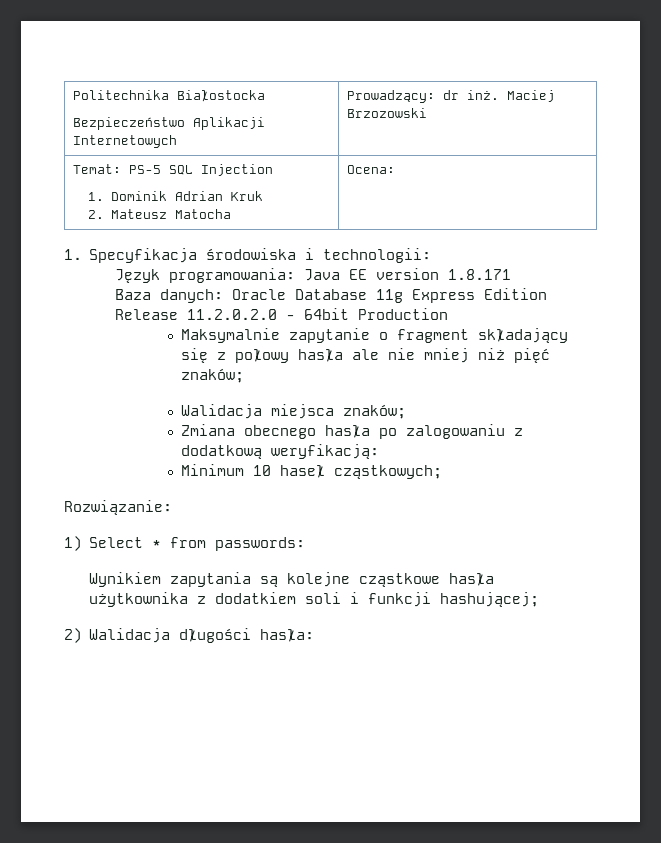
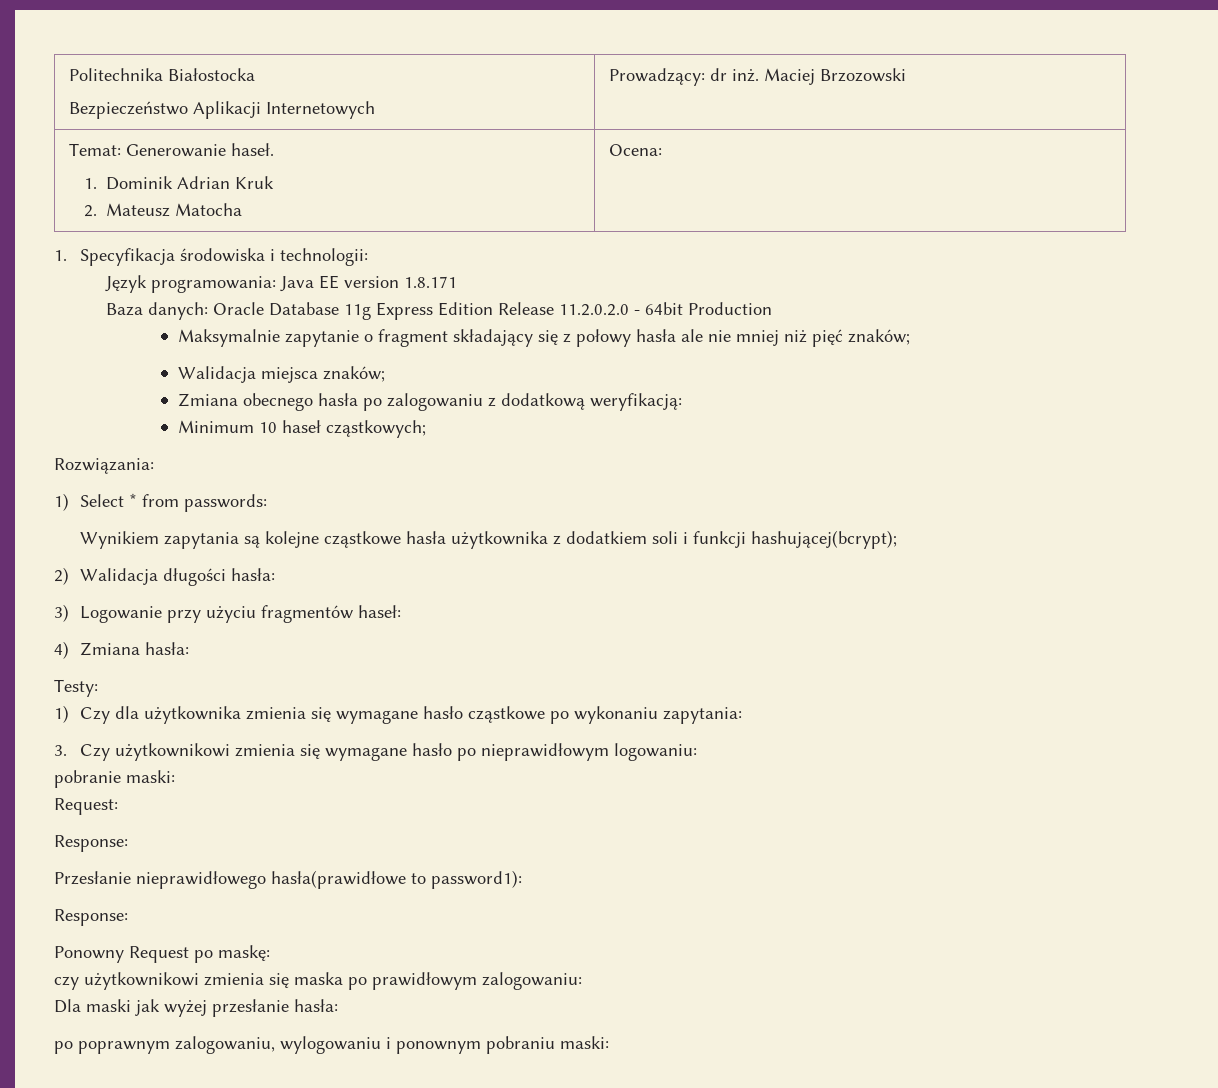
- Temat: PS-5 SQL Injection
+ Temat: Generowanie haseł.
- Rozwiązanie:
+ Rozwiązania:
- Wynikiem zapytania są kolejne cząstkowe hasła użytkownika z dodatkiem soli i funkcji hashującej;
+ Wynikiem zapytania są kolejne cząstkowe hasła użytkownika z dodatkiem soli i funkcji hashującej(bcrypt);
+ 3) Logowanie przy użyciu fragmentów haseł:
+ 4) Zmiana hasła:
+ Testy:
+ 1) Czy dla użytkownika zmienia się wymagane hasło cząstkowe po wykonaniu zapytania:
+ 3. Czy użytkownikowi zmienia się wymagane hasło po nieprawidłowym logowaniu:
+ pobranie maski:
+ Request:
+ Response:
+ Przesłanie nieprawidłowego hasła(prawidłowe to password1):
+ Response:
+ Ponowny Request po maskę:
+ czy użytkownikowi zmienia się maska po prawidłowym zalogowaniu:
+ Dla maski jak wyżej przesłanie hasła:
+ po poprawnym zalogowaniu, wylogowaniu i ponownym pobraniu maski:

